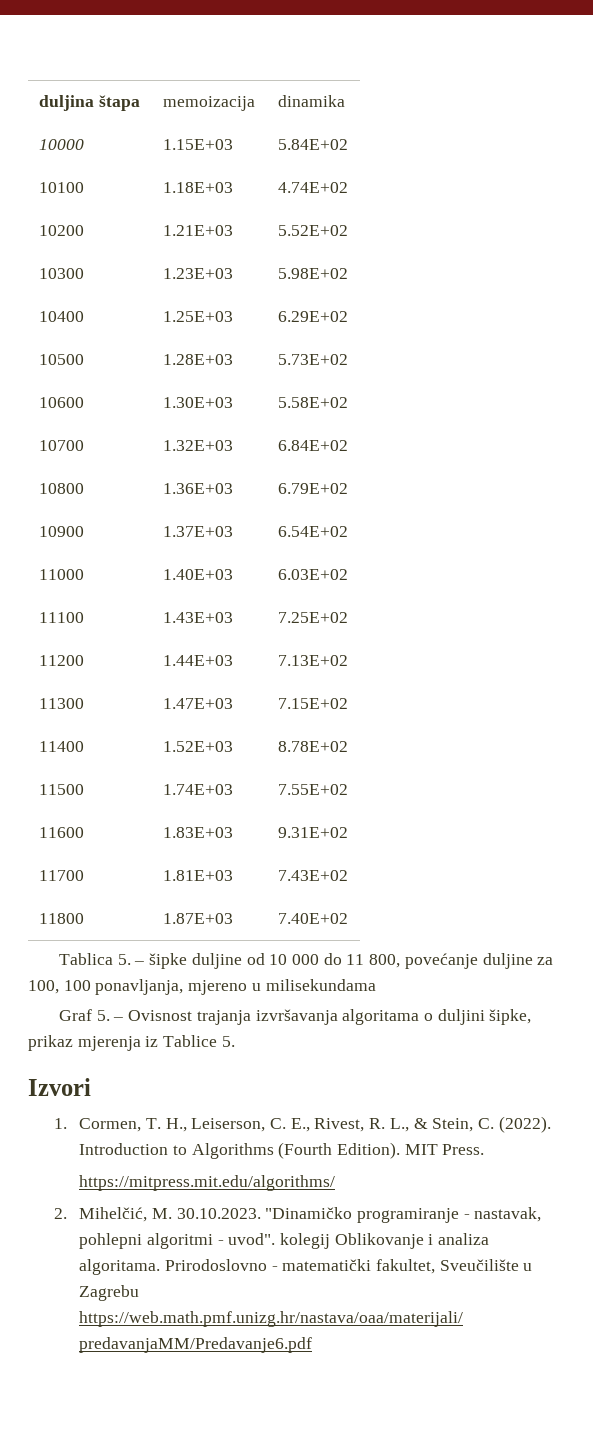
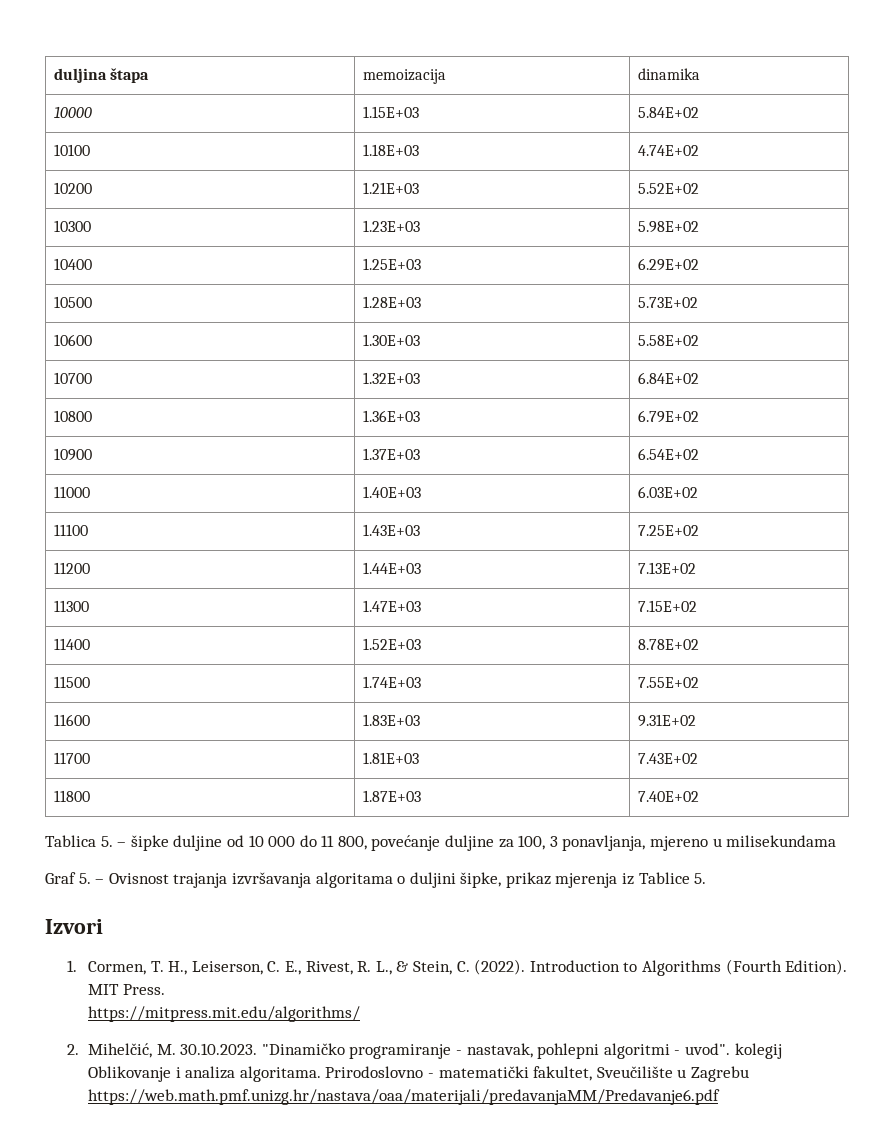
- Tablica 5. – šipke duljine od 10 000 do 11 800, povećanje duljine za 100, 100 ponavljanja, mjereno u milisekundama
+ Tablica 5. – šipke duljine od 10 000 do 11 800, povećanje duljine za 100, 3 ponavljanja, mjereno u milisekundama

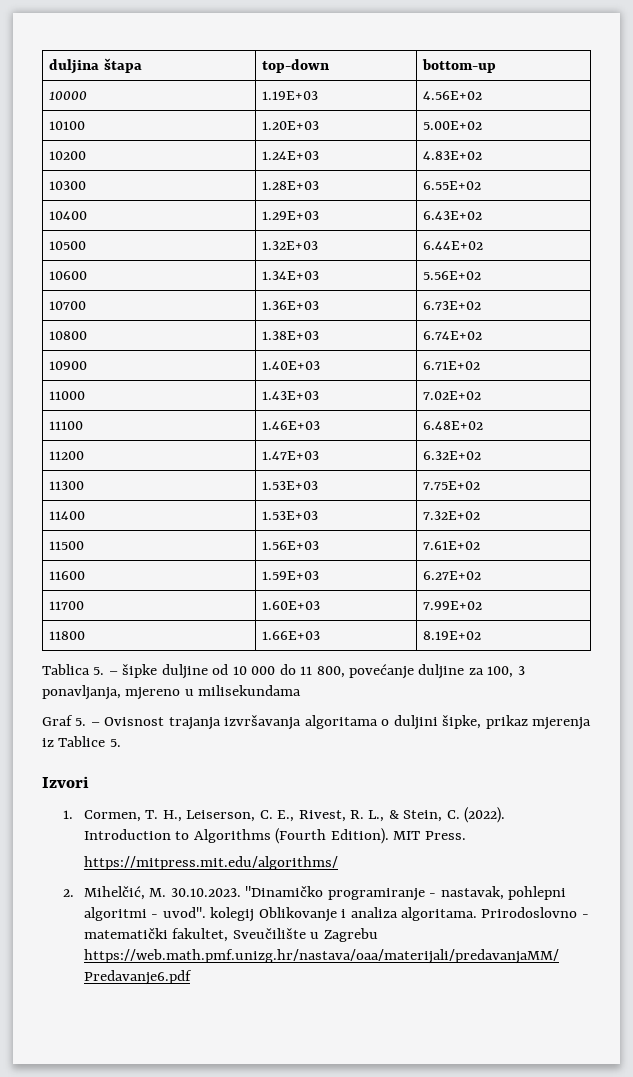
- duljina štapa | memoizacija | dinamika
+ duljina štapa | top-down | bottom-up
- 10000 | 1.15E+03 | 5.84E+02
+ 10000 | 1.19E+03 | 4.56E+02
- 10100 | 1.18E+03 | 4.74E+02
+ 10100 | 1.20E+03 | 5.00E+02
- 10200 | 1.21E+03 | 5.52E+02
+ 10200 | 1.24E+03 | 4.83E+02
- 10300 | 1.23E+03 | 5.98E+02
+ 10300 | 1.28E+03 | 6.55E+02
- 10400 | 1.25E+03 | 6.29E+02
+ 10400 | 1.29E+03 | 6.43E+02
- 10500 | 1.28E+03 | 5.73E+02
+ 10500 | 1.32E+03 | 6.44E+02
- 10600 | 1.30E+03 | 5.58E+02
+ 10600 | 1.34E+03 | 5.56E+02
- 10700 | 1.32E+03 | 6.84E+02
+ 10700 | 1.36E+03 | 6.73E+02
- 10800 | 1.36E+03 | 6.79E+02
+ 10800 | 1.38E+03 | 6.74E+02
- 10900 | 1.37E+03 | 6.54E+02
+ 10900 | 1.40E+03 | 6.71E+02
- 11000 | 1.40E+03 | 6.03E+02
+ 11000 | 1.43E+03 | 7.02E+02
- 11100 | 1.43E+03 | 7.25E+02
+ 11100 | 1.46E+03 | 6.48E+02
- 11200 | 1.44E+03 | 7.13E+02
+ 11200 | 1.47E+03 | 6.32E+02
- 11300 | 1.47E+03 | 7.15E+02
+ 11300 | 1.53E+03 | 7.75E+02
- 11400 | 1.52E+03 | 8.78E+02
+ 11400 | 1.53E+03 | 7.32E+02
- 11500 | 1.74E+03 | 7.55E+02
+ 11500 | 1.56E+03 | 7.61E+02
- 11600 | 1.83E+03 | 9.31E+02
+ 11600 | 1.59E+03 | 6.27E+02
- 11700 | 1.81E+03 | 7.43E+02
+ 11700 | 1.60E+03 | 7.99E+02
- 11800 | 1.87E+03 | 7.40E+02
+ 11800 | 1.66E+03 | 8.19E+02

